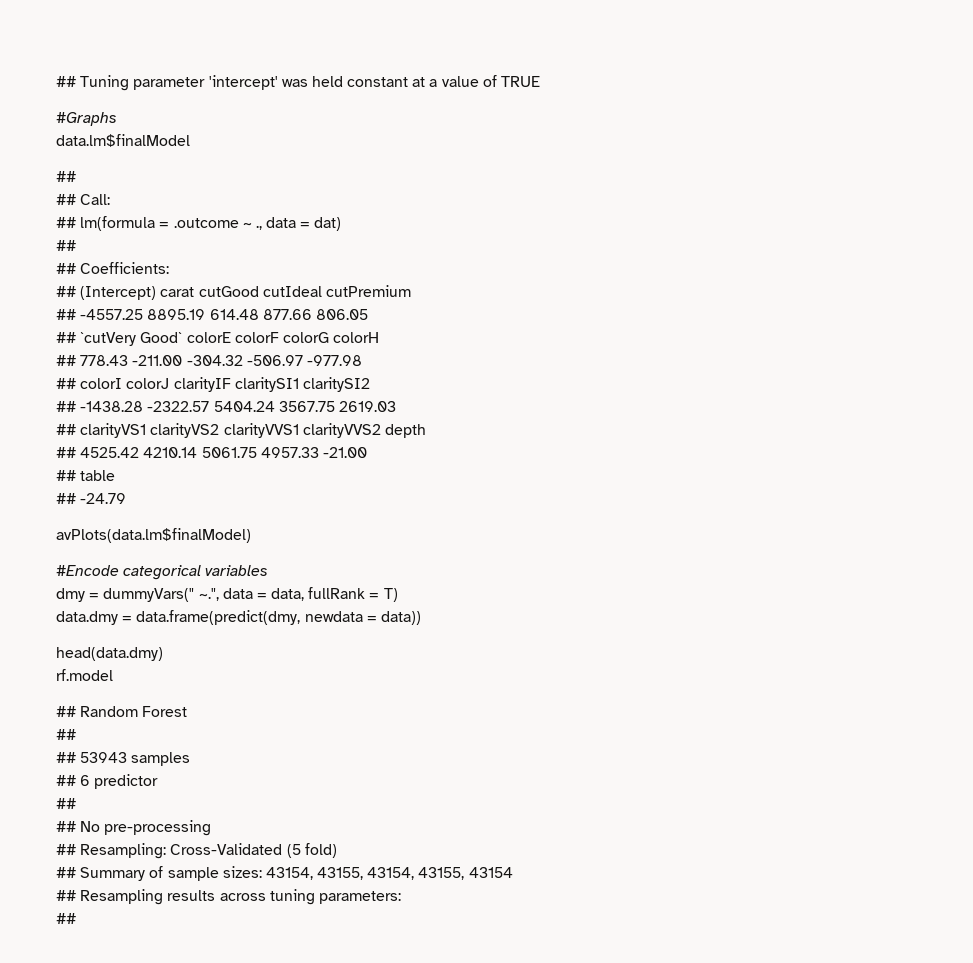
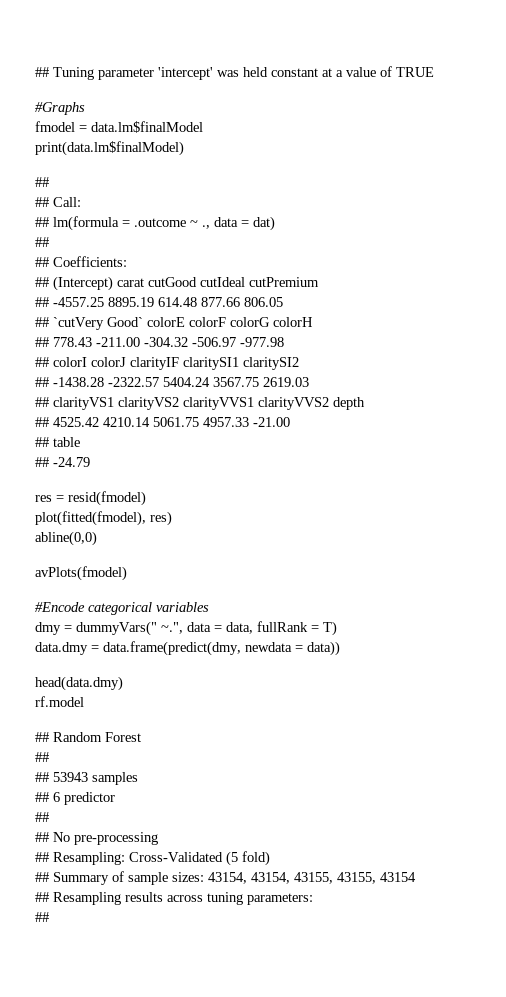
- data.lm$finalModel
+ fmodel = data.lm$finalModel
+ print(data.lm$finalModel)
- avPlots(data.lm$finalModel)
+ res = resid(fmodel)
+ plot(fitted(fmodel), res)
+ abline(0,0)
+ avPlots(fmodel)
- ## Summary of sample sizes: 43154, 43155, 43154, 43155, 43154
+ ## Summary of sample sizes: 43154, 43154, 43155, 43155, 43154

